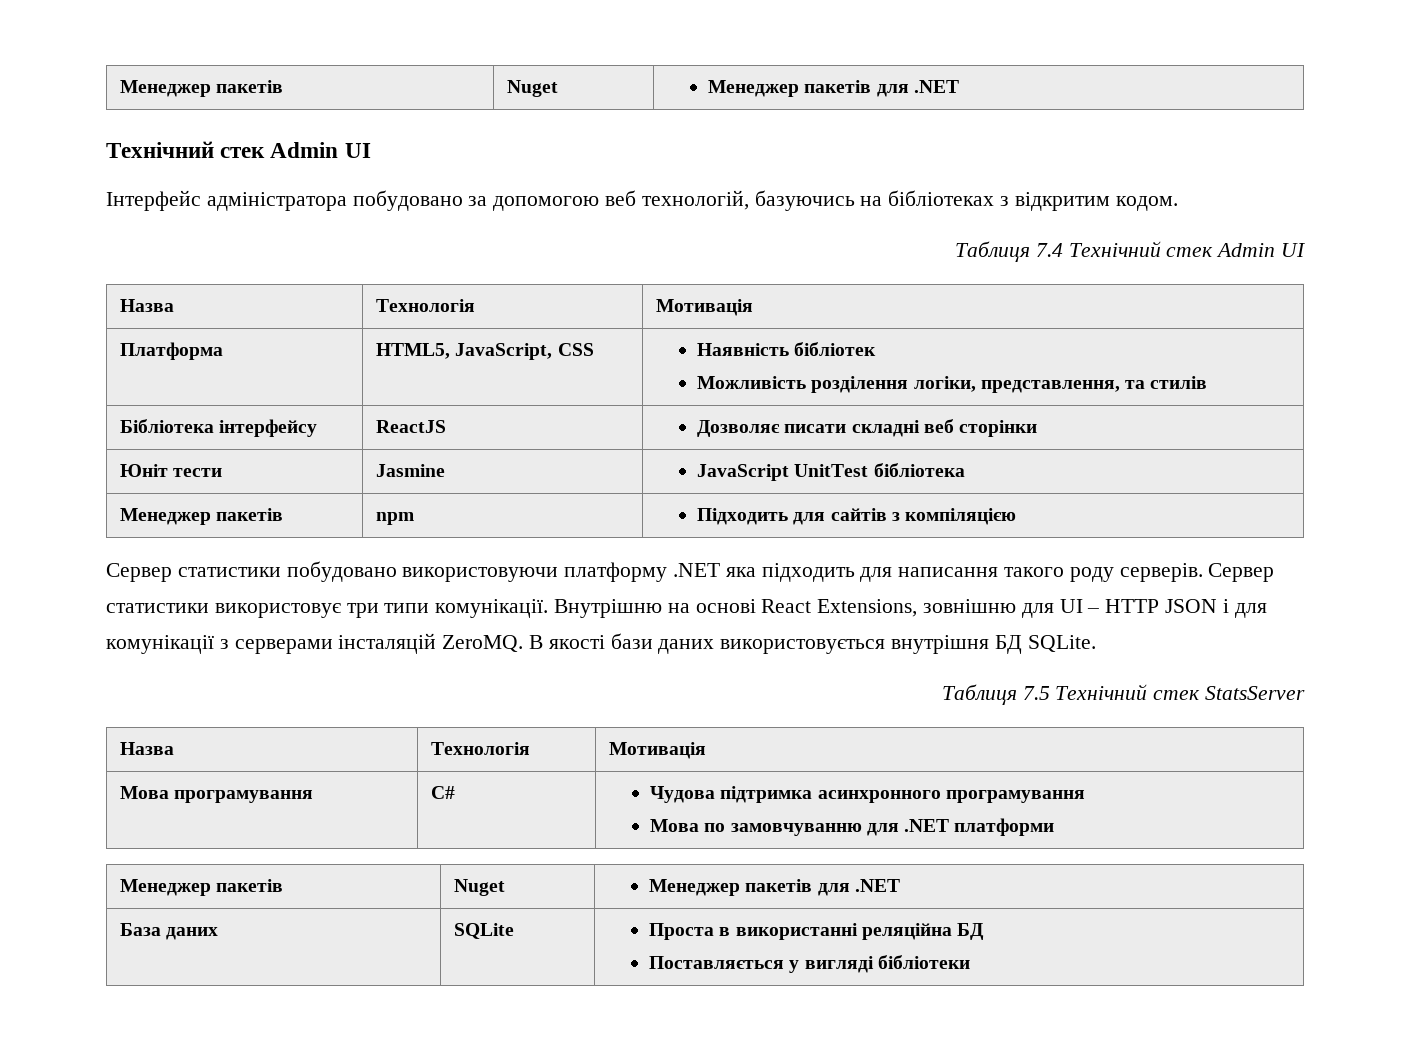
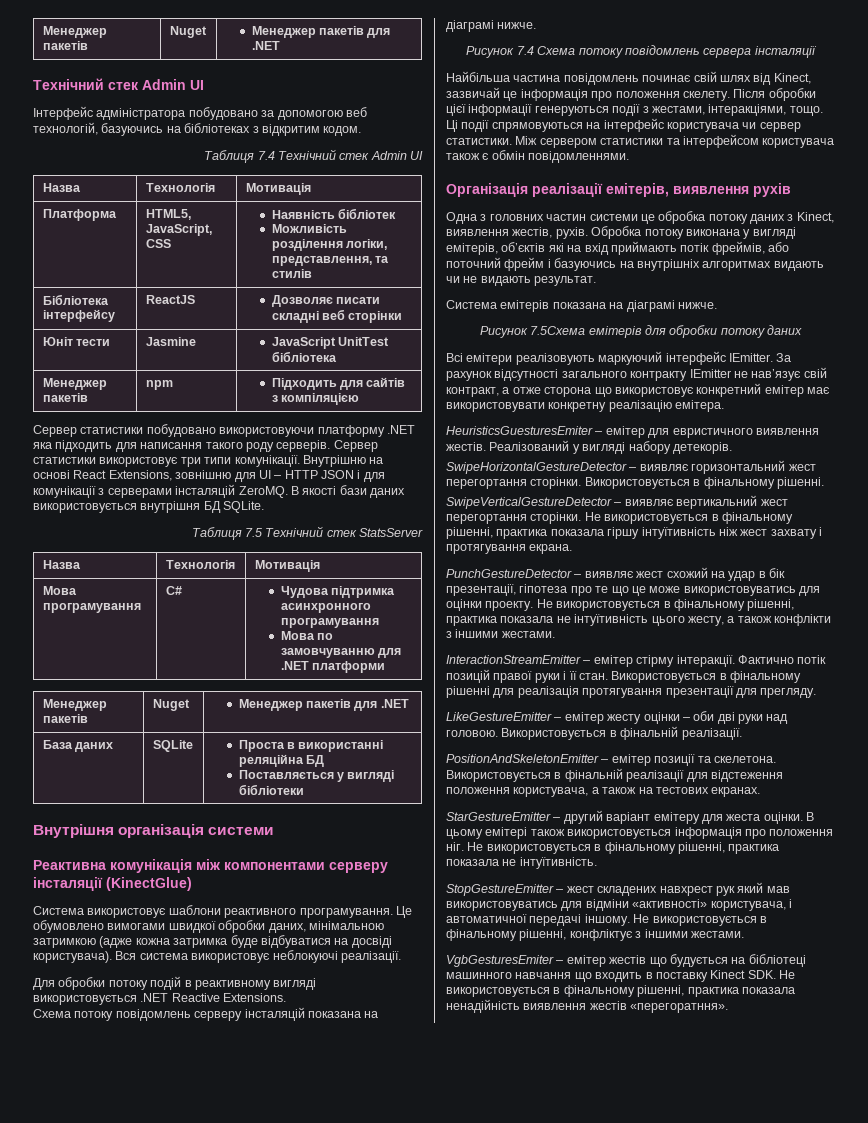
+ Внутрішня організація системи
+ Реактивна комунікація між компонентами серверу інсталяції (KinectGlue)
+ Система використовує шаблони реактивного програмування. Це обумовлено вимогами швидкої обробки даних, мінімальною затримкою (адже кожна затримка буде відбуватися на досвіді користувача). Вся система використовує неблокуючі реалізації.
+ Для обробки потоку подій в реактивному вигляді використовується .NET Reactive Extensions.
+ Схема потоку повідомлень серверу інсталяцій показана на діаграмі нижче.
+ Рисунок 7.4 Схема потоку повідомлень сервера інсталяції
+ Найбільша частина повідомлень починає свій шлях від Kinect, зазвичай це інформація про положення скелету. Після обробки цієї інформації генеруються події з жестами, інтеракціями, тощо. Ці події спрямовуються на інтерфейс користувача чи сервер статистики. Між сервером статистики та інтерфейсом користувача також є обмін повідомленнями.
+ Організація реалізації емітерів, виявлення рухів
+ Одна з головних частин системи це обробка потоку даних з Kinect, виявлення жестів, рухів. Обробка потоку виконана у вигляді емітерів, об’єктів які на вхід приймають потік фреймів, або поточний фрейм і базуючись на внутрішніх алгоритмах видають чи не видають результат.
+ Система емітерів показана на діаграмі нижче.
+ Рисунок 7.5Схема емітерів для обробки потоку даних
+ Всі емітери реалізовують маркуючий інтерфейс IEmitter. За рахунок відсутності загального контракту IEmitter не нав’язує свій контракт, а отже сторона що використовує конкретний емітер має використовувати конкретну реалізацію емітера.
+ HeuristicsGuesturesEmiter – емітер для евристичного виявлення жестів. Реалізований у вигляді набору детекорів.
+ SwipeHorizontalGestureDetector – виявляє горизонтальний жест перегортання сторінки. Використовується в фінальному рішенні.
+ SwipeVerticalGestureDetector – виявляє вертикальний жест перегортання сторінки. Не використовується в фінальному рішенні, практика показала гіршу інтуїтивність ніж жест захвату і протягування екрана.
+ PunchGestureDetector – виявляє жест схожий на удар в бік презентації, гіпотеза про те що це може використовуватись для оцінки проекту. Не використовується в фінальному рішенні, практика показала не інтуїтивність цього жесту, а також конфлікти з іншими жестами.
+ InteractionStreamEmitter – емітер стірму інтеракції. Фактично потік позицій правої руки і її стан. Використовується в фінальному рішенні для реалізація протягування презентації для прегляду.
+ LikeGestureEmitter – емітер жесту оцінки – оби дві руки над головою. Використовується в фінальній реалізації.
+ PositionAndSkeletonEmitter – емітер позиції та скелетона. Використовується в фінальній реалізації для відстеження положення користувача, а також на тестових екранах.
+ StarGestureEmitter – другий варіант емітеру для жеста оцінки. В цьому емітері також використовується інформація про положення ніг. Не використовується в фінальному рішенні, практика показала не інтуїтивність.
+ StopGestureEmitter – жест складених навхрест рук який мав використовуватись для відміни «активності» користувача, і автоматичної передачі іншому. Не використовується в фінальному рішенні, конфліктує з іншими жестами.
+ VgbGesturesEmiter – емітер жестів що будується на бібліотеці машинного навчання що входить в поставку Kinect SDK. Не використовується в фінальному рішенні, практика показала ненадійність виявлення жестів «перегоратння».

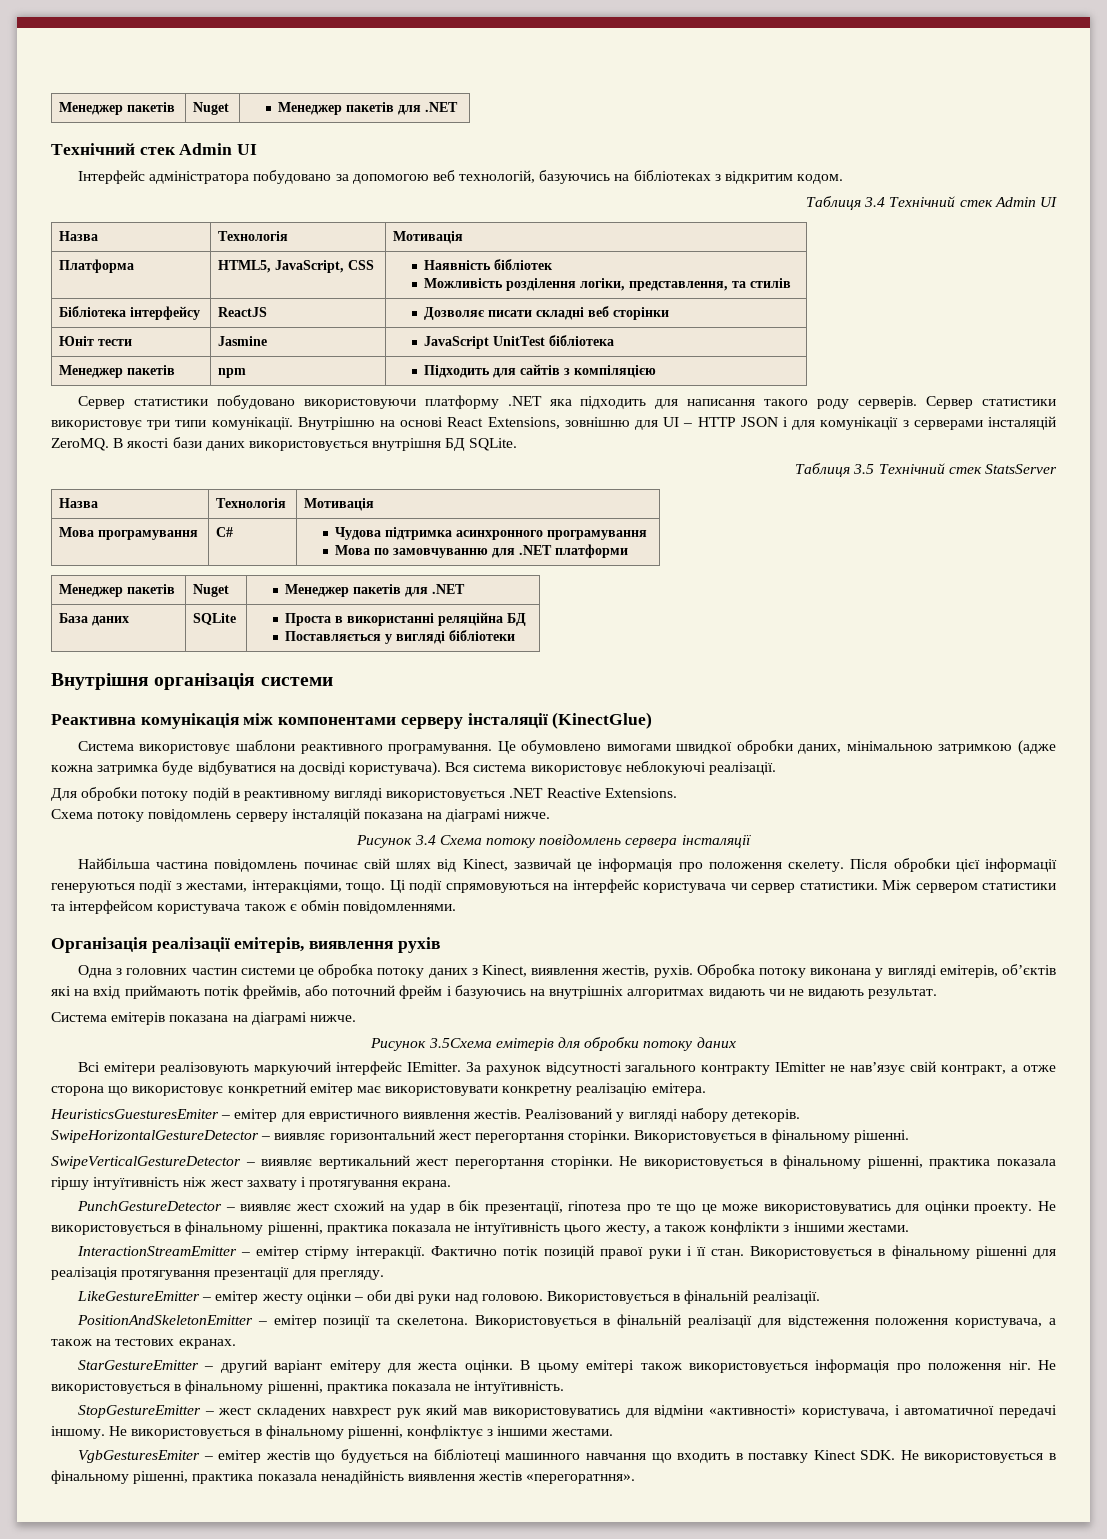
- Таблиця 7.4 Технічний стек Admin UI
+ Таблиця 3.4 Технічний стек Admin UI
- Таблиця 7.5 Технічний стек StatsServer
+ Таблиця 3.5 Технічний стек StatsServer
- Рисунок 7.4 Схема потоку повідомлень сервера інсталяції
+ Рисунок 3.4 Схема потоку повідомлень сервера інсталяції
- Рисунок 7.5Схема емітерів для обробки потоку даних
+ Рисунок 3.5Схема емітерів для обробки потоку даних

